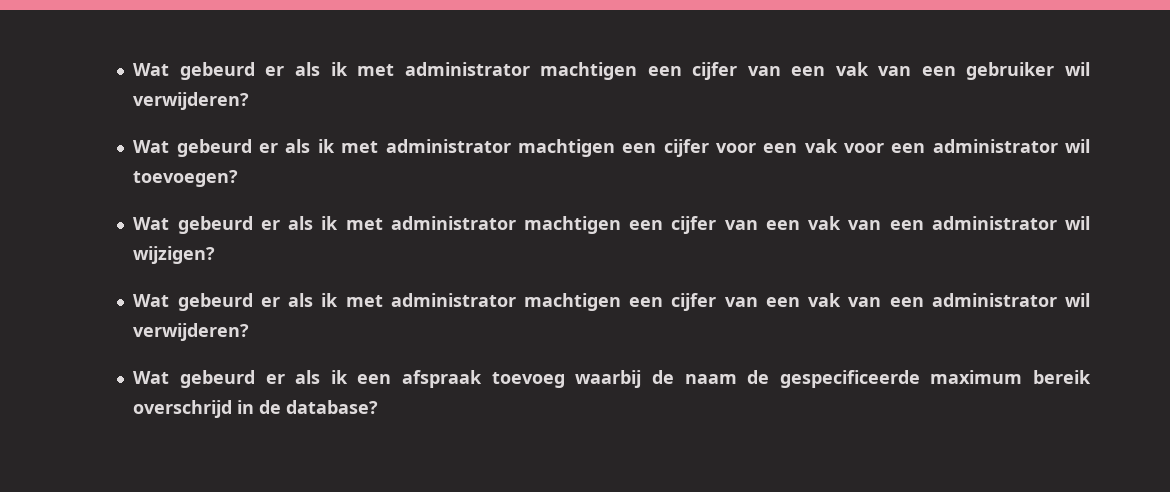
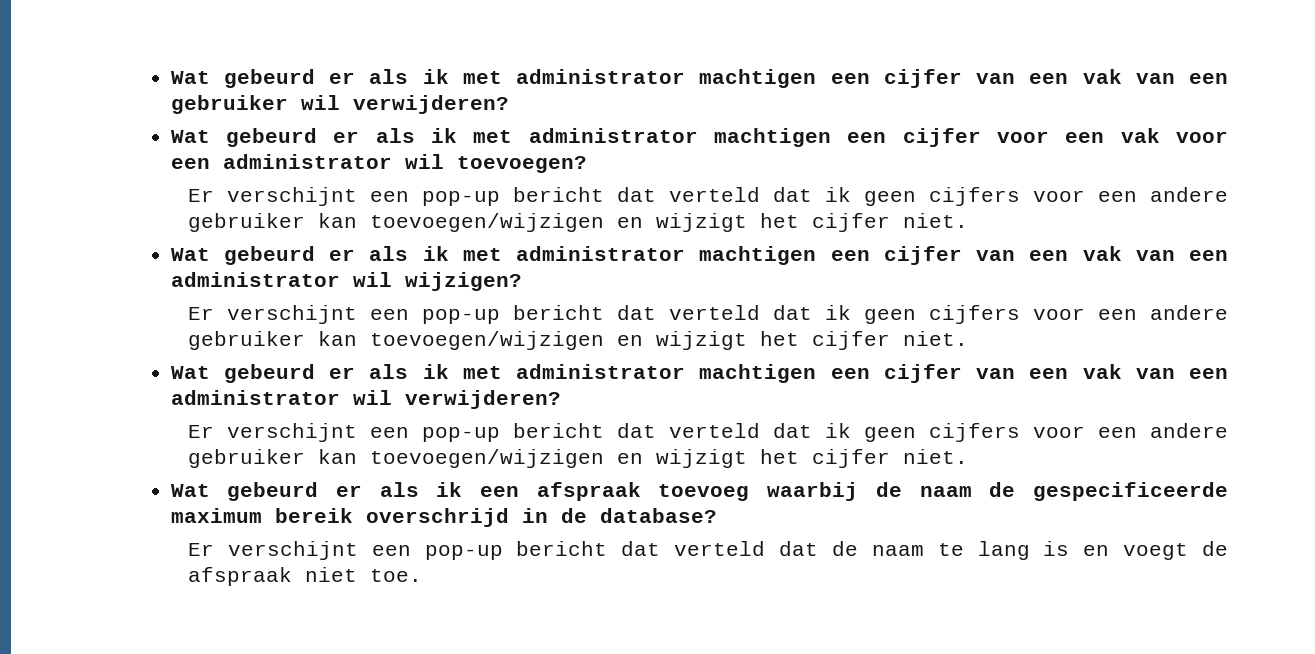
  Wat gebeurd er als ik met administrator machtigen een cijfer voor een vak voor een administrator wil toevoegen?
+ Er verschijnt een pop-up bericht dat verteld dat ik geen cijfers voor een andere gebruiker kan toevoegen/wijzigen en wijzigt het cijfer niet.
  Wat gebeurd er als ik met administrator machtigen een cijfer van een vak van een administrator wil wijzigen?
+ Er verschijnt een pop-up bericht dat verteld dat ik geen cijfers voor een andere gebruiker kan toevoegen/wijzigen en wijzigt het cijfer niet.
  Wat gebeurd er als ik met administrator machtigen een cijfer van een vak van een administrator wil verwijderen?
+ Er verschijnt een pop-up bericht dat verteld dat ik geen cijfers voor een andere gebruiker kan toevoegen/wijzigen en wijzigt het cijfer niet.
+ Er verschijnt een pop-up bericht dat verteld dat de naam te lang is en voegt de afspraak niet toe.

